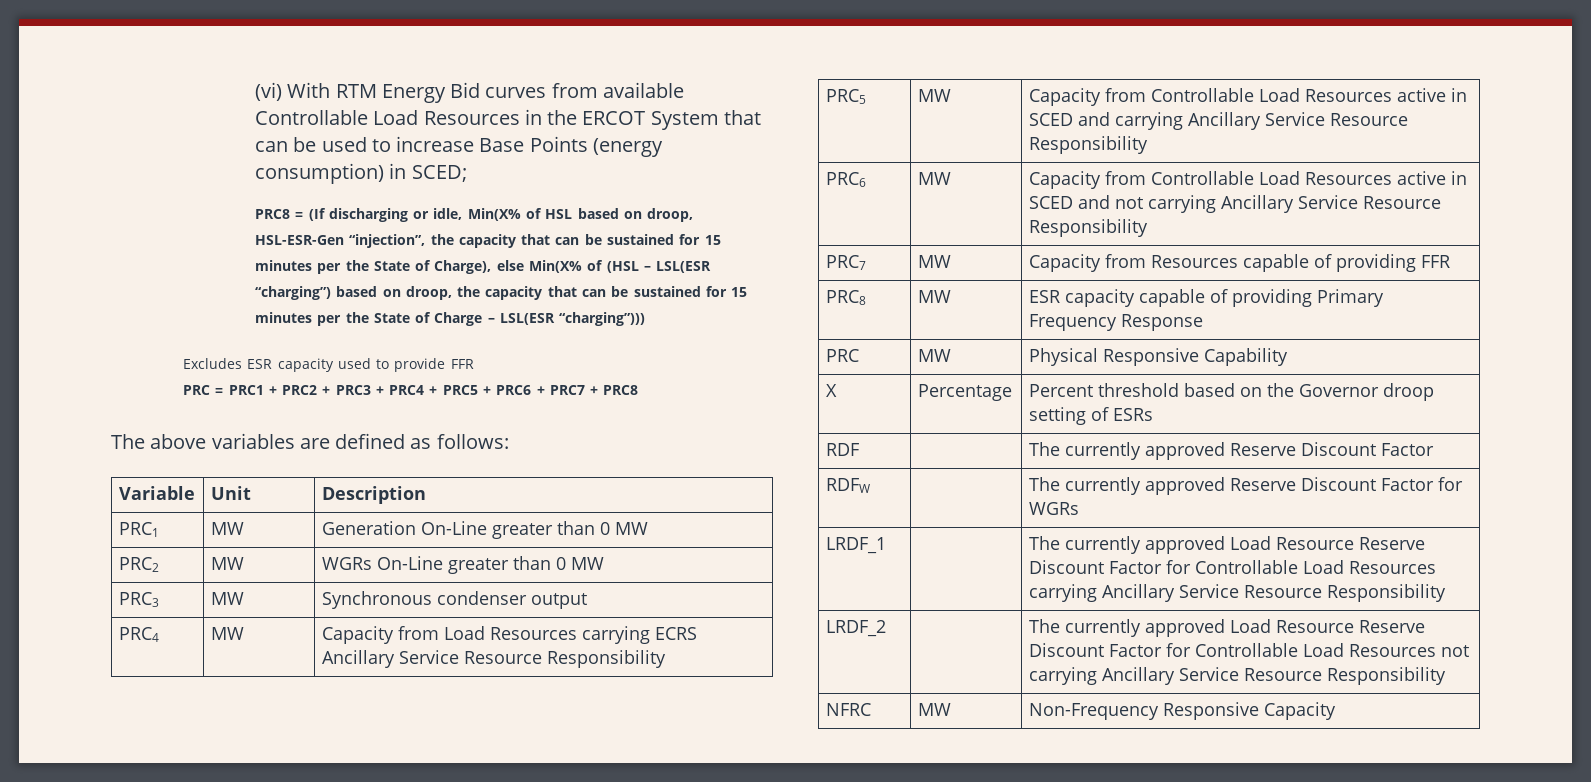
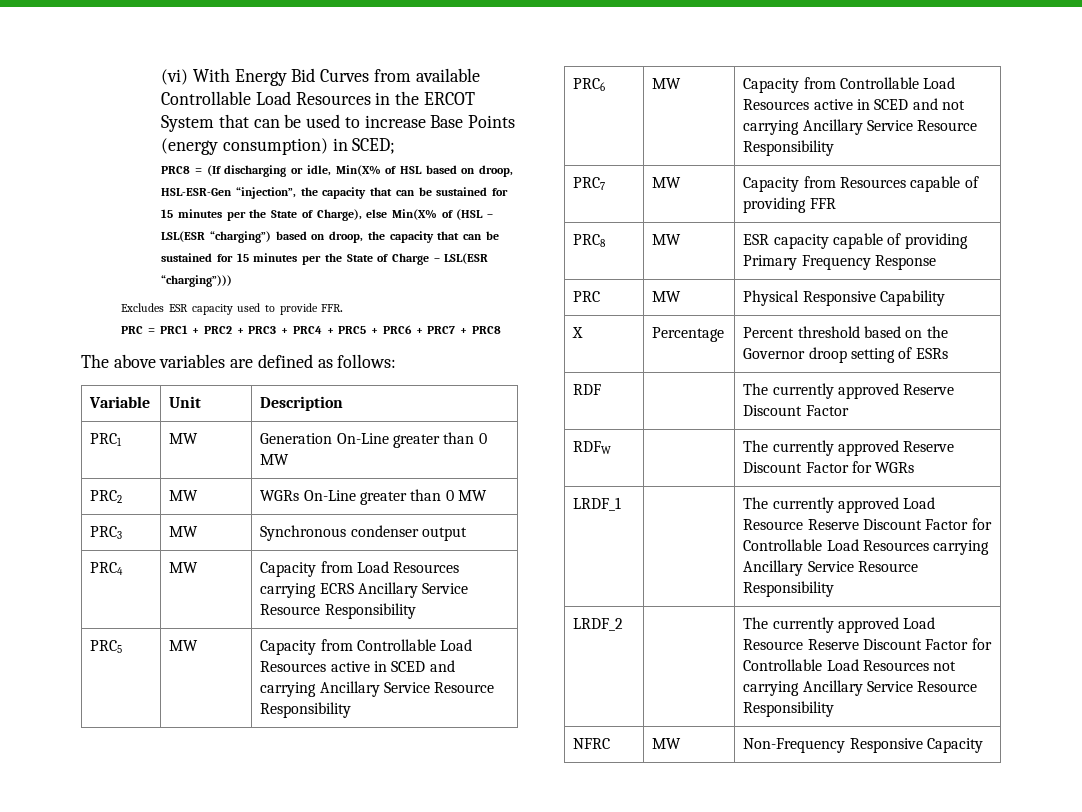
- (vi) With RTM Energy Bid curves from available Controllable Load Resources in the ERCOT System that can be used to increase Base Points (energy consumption) in SCED;
+ (vi) With Energy Bid Curves from available Controllable Load Resources in the ERCOT System that can be used to increase Base Points (energy consumption) in SCED;
- Excludes ESR capacity used to provide FFR
+ Excludes ESR capacity used to provide FFR.

